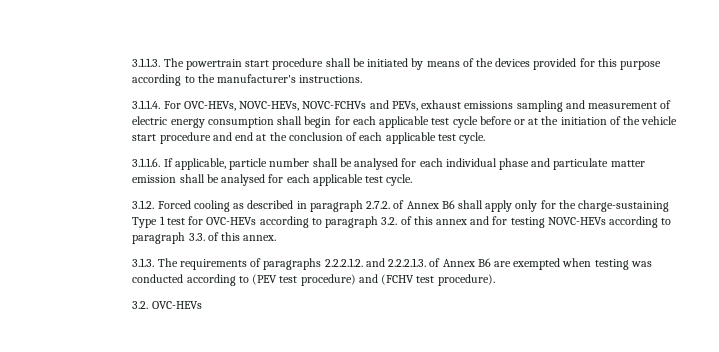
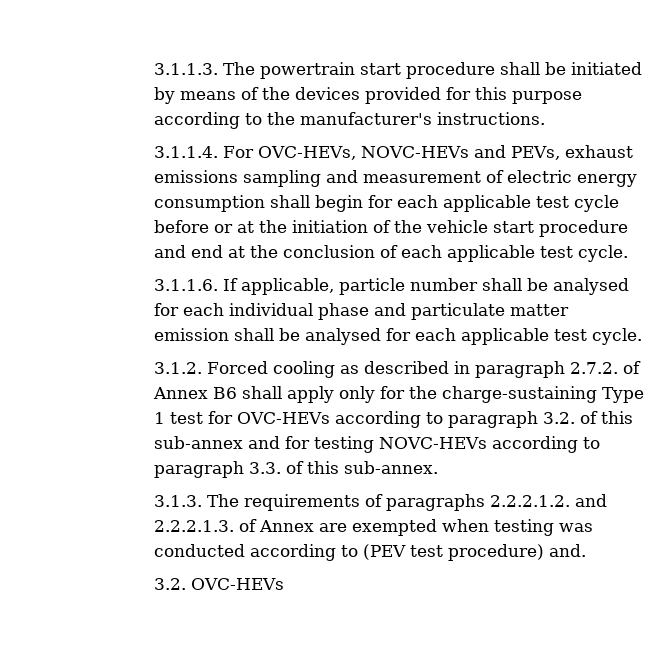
- 3.1.1.4. For OVC-HEVs, NOVC-HEVs, NOVC-FCHVs and PEVs, exhaust emissions sampling and measurement of electric energy consumption shall begin for each applicable test cycle before or at the initiation of the vehicle start procedure and end at the conclusion of each applicable test cycle.
+ 3.1.1.4. For OVC-HEVs, NOVC-HEVs and PEVs, exhaust emissions sampling and measurement of electric energy consumption shall begin for each applicable test cycle before or at the initiation of the vehicle start procedure and end at the conclusion of each applicable test cycle.
- 3.1.2. Forced cooling as described in paragraph 2.7.2. of Annex B6 shall apply only for the charge-sustaining Type 1 test for OVC-HEVs according to paragraph 3.2. of this annex and for testing NOVC-HEVs according to paragraph 3.3. of this annex.
+ 3.1.2. Forced cooling as described in paragraph 2.7.2. of Annex B6 shall apply only for the charge-sustaining Type 1 test for OVC-HEVs according to paragraph 3.2. of this sub-annex and for testing NOVC-HEVs according to paragraph 3.3. of this sub-annex.
- 3.1.3. The requirements of paragraphs 2.2.2.1.2. and 2.2.2.1.3. of Annex B6 are exempted when testing was conducted according to (PEV test procedure) and (FCHV test procedure).
+ 3.1.3. The requirements of paragraphs 2.2.2.1.2. and 2.2.2.1.3. of Annex are exempted when testing was conducted according to (PEV test procedure) and.

